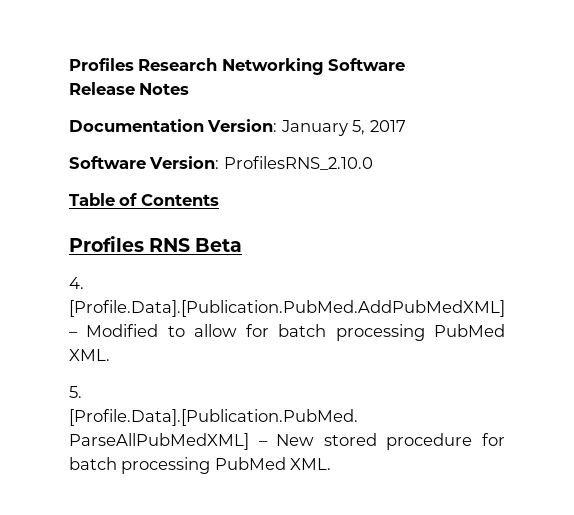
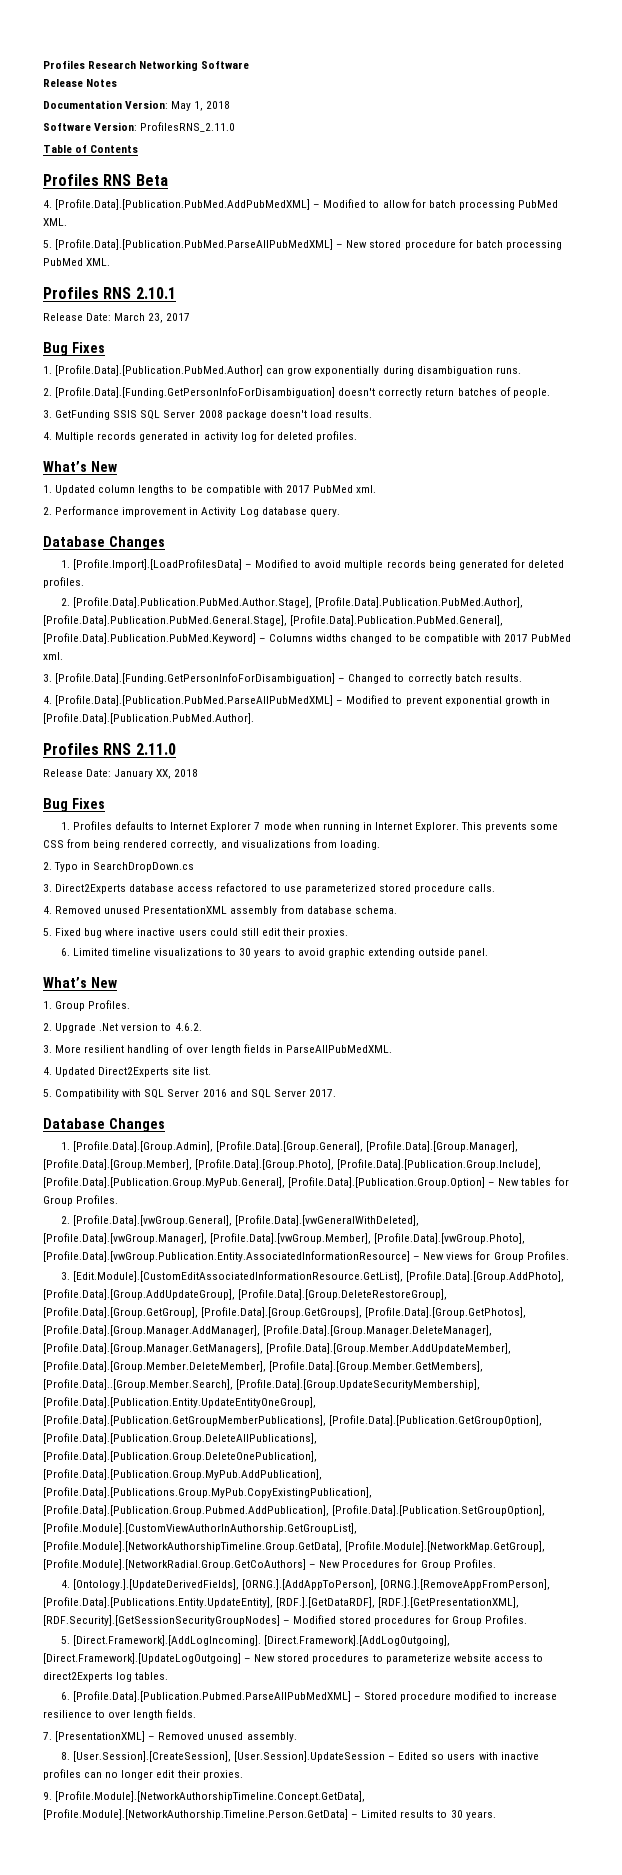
- Documentation Version: January 5, 2017
+ Documentation Version: May 1, 2018
- Software Version: ProfilesRNS_2.10.0
+ Software Version: ProfilesRNS_2.11.0
+ Profiles RNS 2.10.1
+ Release Date: March 23, 2017
+ Bug Fixes
+ 1. [Profile.Data].[Publication.PubMed.Author] can grow exponentially during disambiguation runs.
+ 2. [Profile.Data].[Funding.GetPersonInfoForDisambiguation] doesn't correctly return batches of people.
+ 3. GetFunding SSIS SQL Server 2008 package doesn't load results.
+ 4. Multiple records generated in activity log for deleted profiles.
+ What’s New
+ 1. Updated column lengths to be compatible with 2017 PubMed xml.
+ 2. Performance improvement in Activity Log database query.
+ Database Changes
+ 1. [Profile.Import].[LoadProfilesData] – Modified to avoid multiple records being generated for deleted profiles.
+ 2. [Profile.Data].Publication.PubMed.Author.Stage], [Profile.Data].Publication.PubMed.Author], [Profile.Data].Publication.PubMed.General.Stage], [Profile.Data].Publication.PubMed.General], [Profile.Data].Publication.PubMed.Keyword] – Columns widths changed to be compatible with 2017 PubMed xml.
+ 3. [Profile.Data].[Funding.GetPersonInfoForDisambiguation] – Changed to correctly batch results.
+ 4. [Profile.Data].[Publication.PubMed.ParseAllPubMedXML] – Modified to prevent exponential growth in [Profile.Data].[Publication.PubMed.Author].
+ Profiles RNS 2.11.0
+ Release Date: January XX, 2018
+ Bug Fixes
+ 1. Profiles defaults to Internet Explorer 7 mode when running in Internet Explorer. This prevents some CSS from being rendered correctly, and visualizations from loading.
+ 2. Typo in SearchDropDown.cs
+ 3. Direct2Experts database access refactored to use parameterized stored procedure calls.
+ 4. Removed unused PresentationXML assembly from database schema.
+ 5. Fixed bug where inactive users could still edit their proxies.
+ 6. Limited timeline visualizations to 30 years to avoid graphic extending outside panel.
+ What’s New
+ 1. Group Profiles.
+ 2. Upgrade .Net version to 4.6.2.
+ 3. More resilient handling of over length fields in ParseAllPubMedXML.
+ 4. Updated Direct2Experts site list.
+ 5. Compatibility with SQL Server 2016 and SQL Server 2017.
+ Database Changes
+ 1. [Profile.Data].[Group.Admin], [Profile.Data].[Group.General], [Profile.Data].[Group.Manager], [Profile.Data].[Group.Member], [Profile.Data].[Group.Photo], [Profile.Data].[Publication.Group.Include], [Profile.Data].[Publication.Group.MyPub.General], [Profile.Data].[Publication.Group.Option] – New tables for Group Profiles.
+ 2. [Profile.Data].[vwGroup.General], [Profile.Data].[vwGeneralWithDeleted], [Profile.Data].[vwGroup.Manager], [Profile.Data].[vwGroup.Member], [Profile.Data].[vwGroup.Photo], [Profile.Data].[vwGroup.Publication.Entity.AssociatedInformationResource] – New views for Group Profiles.
+ 3. [Edit.Module].[CustomEditAssociatedInformationResource.GetList], [Profile.Data].[Group.AddPhoto], [Profile.Data].[Group.AddUpdateGroup], [Profile.Data].[Group.DeleteRestoreGroup], [Profile.Data].[Group.GetGroup], [Profile.Data].[Group.GetGroups], [Profile.Data].[Group.GetPhotos], [Profile.Data].[Group.Manager.AddManager], [Profile.Data].[Group.Manager.DeleteManager], [Profile.Data].[Group.Manager.GetManagers], [Profile.Data].[Group.Member.AddUpdateMember], [Profile.Data].[Group.Member.DeleteMember], [Profile.Data].[Group.Member.GetMembers], [Profile.Data]..[Group.Member.Search], [Profile.Data].[Group.UpdateSecurityMembership], [Profile.Data].[Publication.Entity.UpdateEntityOneGroup], [Profile.Data].[Publication.GetGroupMemberPublications], [Profile.Data].[Publication.GetGroupOption], [Profile.Data].[Publication.Group.DeleteAllPublications], [Profile.Data].[Publication.Group.DeleteOnePublication], [Profile.Data].[Publication.Group.MyPub.AddPublication], [Profile.Data].[Publications.Group.MyPub.CopyExistingPublication], [Profile.Data].[Publication.Group.Pubmed.AddPublication], [Profile.Data].[Publication.SetGroupOption], [Profile.Module].[CustomViewAuthorInAuthorship.GetGroupList], [Profile.Module].[NetworkAuthorshipTimeline.Group.GetData], [Profile.Module].[NetworkMap.GetGroup], [Profile.Module].[NetworkRadial.Group.GetCoAuthors] – New Procedures for Group Profiles.
+ 4. [Ontology.].[UpdateDerivedFields], [ORNG.].[AddAppToPerson], [ORNG.].[RemoveAppFromPerson], [Profile.Data].[Publications.Entity.UpdateEntity], [RDF.].[GetDataRDF], [RDF.].[GetPresentationXML], [RDF.Security].[GetSessionSecurityGroupNodes] – Modified stored procedures for Group Profiles.
+ 5. [Direct.Framework].[AddLogIncoming]. [Direct.Framework].[AddLogOutgoing], [Direct.Framework].[UpdateLogOutgoing] – New stored procedures to parameterize website access to direct2Experts log tables.
+ 6. [Profile.Data].[Publication.Pubmed.ParseAllPubMedXML] – Stored procedure modified to increase resilience to over length fields.
+ 7. [PresentationXML] – Removed unused assembly.
+ 8. [User.Session].[CreateSession], [User.Session].UpdateSession – Edited so users with inactive profiles can no longer edit their proxies.
+ 9. [Profile.Module].[NetworkAuthorshipTimeline.Concept.GetData], [Profile.Module].[NetworkAuthorship.Timeline.Person.GetData] – Limited results to 30 years.

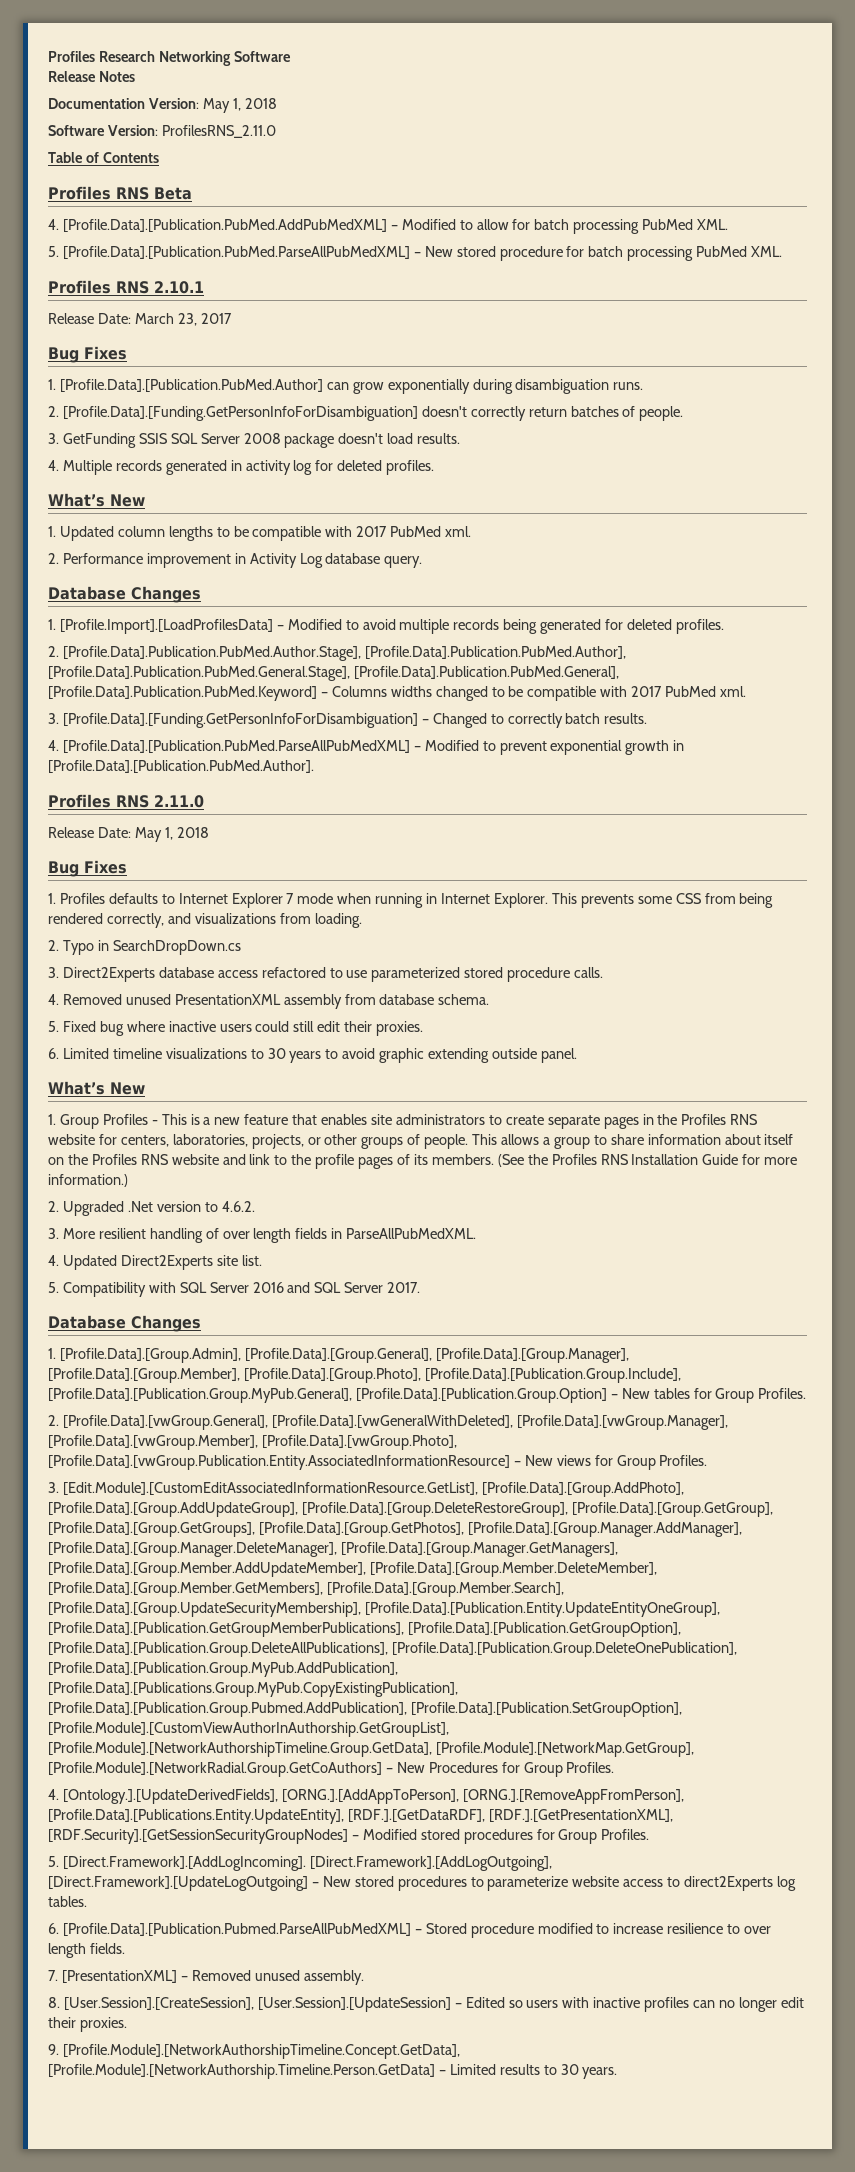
- Release Date: January XX, 2018
+ Release Date: May 1, 2018
- 1. Group Profiles.
- 2. Upgrade .Net version to 4.6.2.
+ 1. Group Profiles - This is a new feature that enables site administrators to create separate pages in the Profiles RNS website for centers, laboratories, projects, or other groups of people. This allows a group to share information about itself on the Profiles RNS website and link to the profile pages of its members. (See the Profiles RNS Installation Guide for more information.)
+ 2. Upgraded .Net version to 4.6.2.
- 3. [Edit.Module].[CustomEditAssociatedInformationResource.GetList], [Profile.Data].[Group.AddPhoto], [Profile.Data].[Group.AddUpdateGroup], [Profile.Data].[Group.DeleteRestoreGroup], [Profile.Data].[Group.GetGroup], [Profile.Data].[Group.GetGroups], [Profile.Data].[Group.GetPhotos], [Profile.Data].[Group.Manager.AddManager], [Profile.Data].[Group.Manager.DeleteManager], [Profile.Data].[Group.Manager.GetManagers], [Profile.Data].[Group.Member.AddUpdateMember], [Profile.Data].[Group.Member.DeleteMember], [Profile.Data].[Group.Member.GetMembers], [Profile.Data]..[Group.Member.Search], [Profile.Data].[Group.UpdateSecurityMembership], [Profile.Data].[Publication.Entity.UpdateEntityOneGroup], [Profile.Data].[Publication.GetGroupMemberPublications], [Profile.Data].[Publication.GetGroupOption], [Profile.Data].[Publication.Group.DeleteAllPublications], [Profile.Data].[Publication.Group.DeleteOnePublication], [Profile.Data].[Publication.Group.MyPub.AddPublication], [Profile.Data].[Publications.Group.MyPub.CopyExistingPublication], [Profile.Data].[Publication.Group.Pubmed.AddPublication], [Profile.Data].[Publication.SetGroupOption], [Profile.Module].[CustomViewAuthorInAuthorship.GetGroupList], [Profile.Module].[NetworkAuthorshipTimeline.Group.GetData], [Profile.Module].[NetworkMap.GetGroup], [Profile.Module].[NetworkRadial.Group.GetCoAuthors] – New Procedures for Group Profiles.
+ 3. [Edit.Module].[CustomEditAssociatedInformationResource.GetList], [Profile.Data].[Group.AddPhoto], [Profile.Data].[Group.AddUpdateGroup], [Profile.Data].[Group.DeleteRestoreGroup], [Profile.Data].[Group.GetGroup], [Profile.Data].[Group.GetGroups], [Profile.Data].[Group.GetPhotos], [Profile.Data].[Group.Manager.AddManager], [Profile.Data].[Group.Manager.DeleteManager], [Profile.Data].[Group.Manager.GetManagers], [Profile.Data].[Group.Member.AddUpdateMember], [Profile.Data].[Group.Member.DeleteMember], [Profile.Data].[Group.Member.GetMembers], [Profile.Data].[Group.Member.Search], [Profile.Data].[Group.UpdateSecurityMembership], [Profile.Data].[Publication.Entity.UpdateEntityOneGroup], [Profile.Data].[Publication.GetGroupMemberPublications], [Profile.Data].[Publication.GetGroupOption], [Profile.Data].[Publication.Group.DeleteAllPublications], [Profile.Data].[Publication.Group.DeleteOnePublication], [Profile.Data].[Publication.Group.MyPub.AddPublication], [Profile.Data].[Publications.Group.MyPub.CopyExistingPublication], [Profile.Data].[Publication.Group.Pubmed.AddPublication], [Profile.Data].[Publication.SetGroupOption], [Profile.Module].[CustomViewAuthorInAuthorship.GetGroupList], [Profile.Module].[NetworkAuthorshipTimeline.Group.GetData], [Profile.Module].[NetworkMap.GetGroup], [Profile.Module].[NetworkRadial.Group.GetCoAuthors] – New Procedures for Group Profiles.
- 8. [User.Session].[CreateSession], [User.Session].UpdateSession – Edited so users with inactive profiles can no longer edit their proxies.
+ 8. [User.Session].[CreateSession], [User.Session].[UpdateSession] – Edited so users with inactive profiles can no longer edit their proxies.

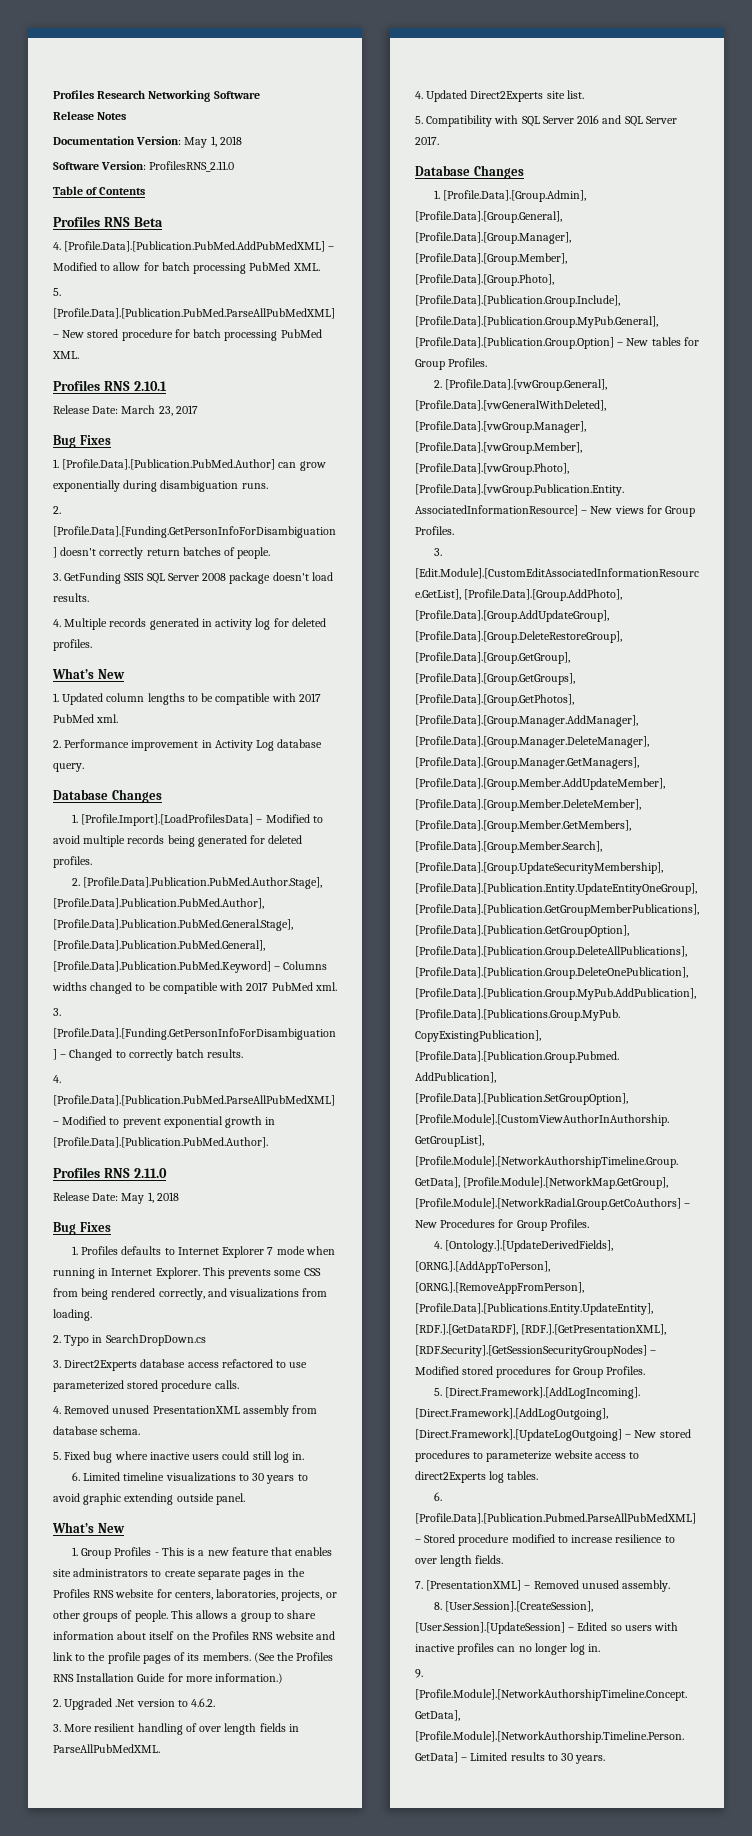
- 5. Fixed bug where inactive users could still edit their proxies.
+ 5. Fixed bug where inactive users could still log in.
- 8. [User.Session].[CreateSession], [User.Session].[UpdateSession] – Edited so users with inactive profiles can no longer edit their proxies.
+ 8. [User.Session].[CreateSession], [User.Session].[UpdateSession] – Edited so users with inactive profiles can no longer log in.

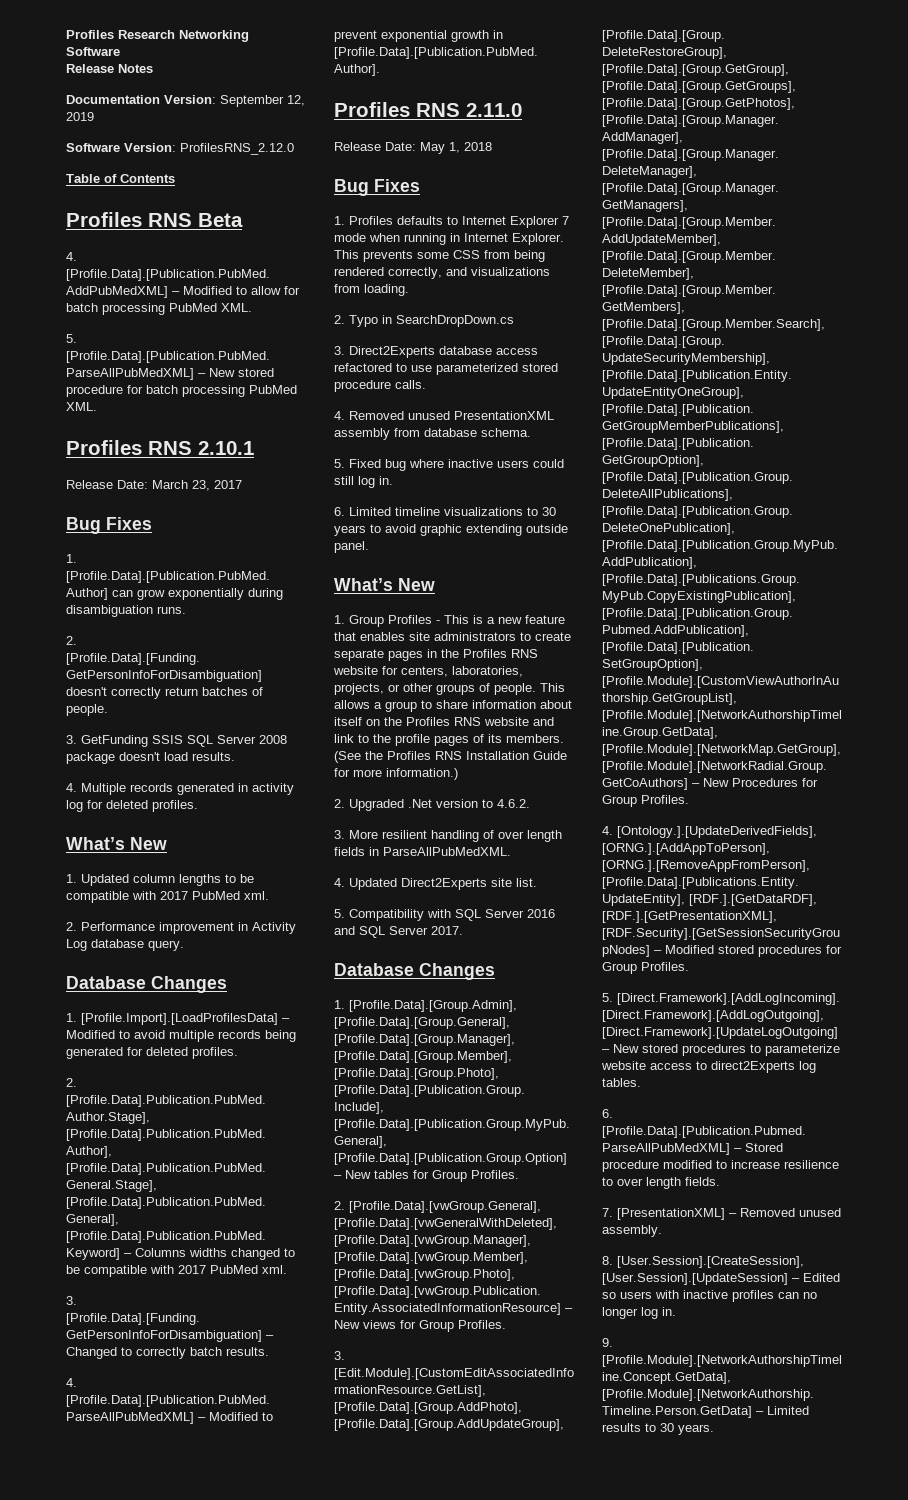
- Documentation Version: May 1, 2018
+ Documentation Version: September 12, 2019
- Software Version: ProfilesRNS_2.11.0
+ Software Version: ProfilesRNS_2.12.0

